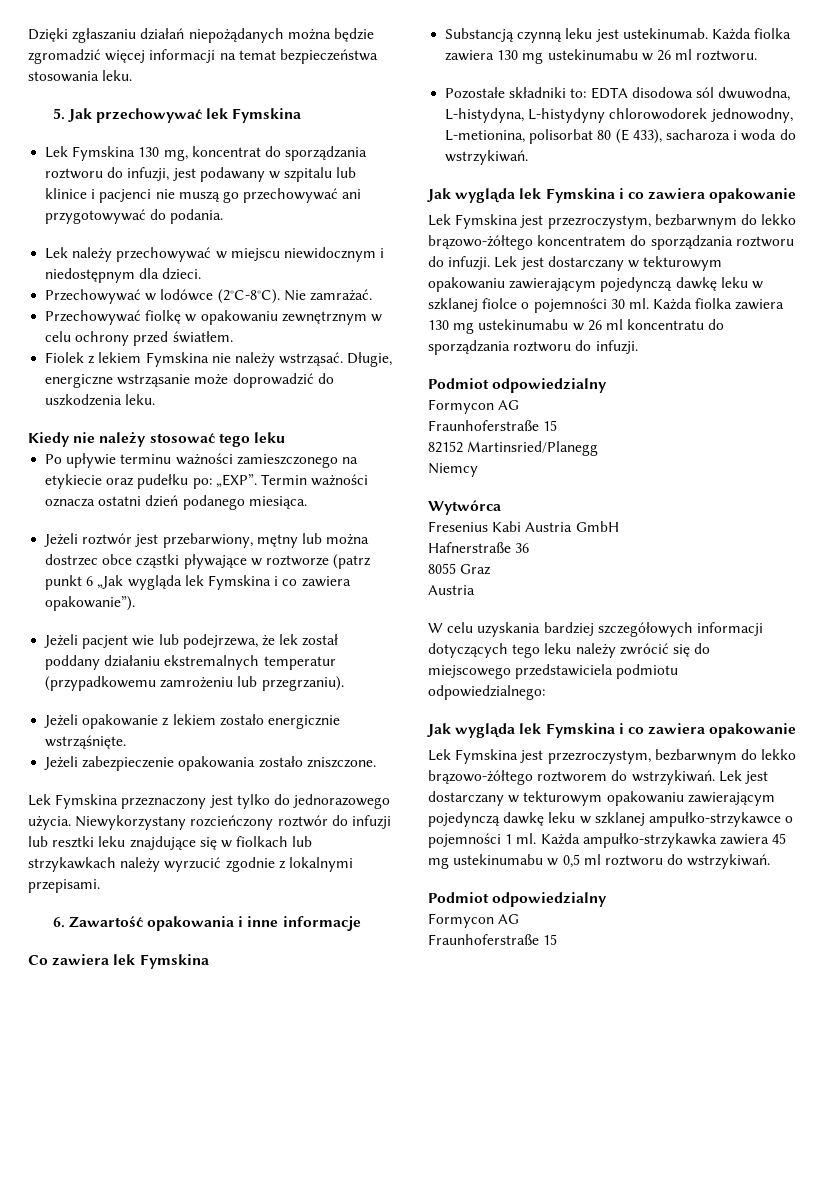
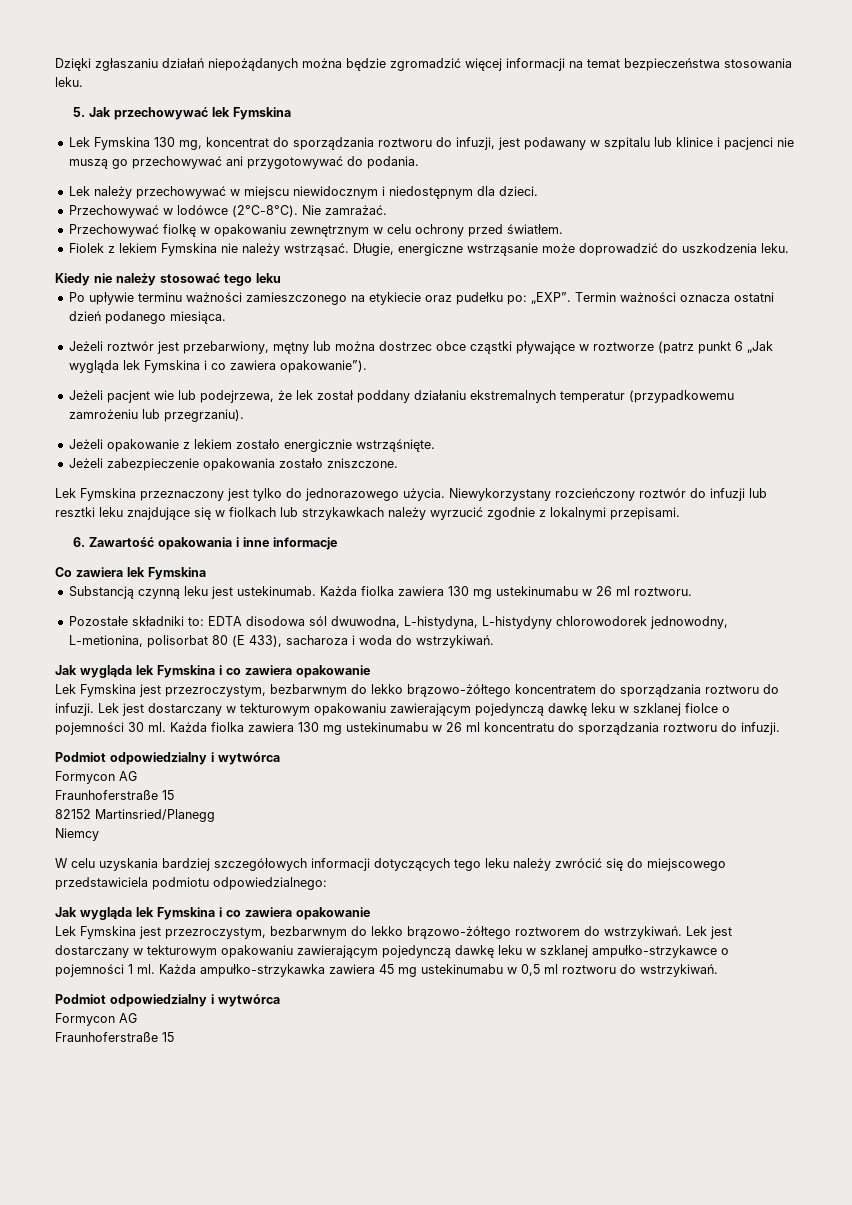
  Każda fiolka zawiera 130 mg ustekinumabu w 26 ml koncentratu do sporządzania roztworu do infuzji.
- Podmiot odpowiedzialny
+ Podmiot odpowiedzialny i wytwórca
- Wytwórca
- Fresenius Kabi Austria GmbH
- Hafnerstraße 36
- 8055 Graz
- Austria
  Każda ampułko-strzykawka zawiera 45 mg ustekinumabu w 0,5 ml roztworu do wstrzykiwań.
- Podmiot odpowiedzialny
+ Podmiot odpowiedzialny i wytwórca

